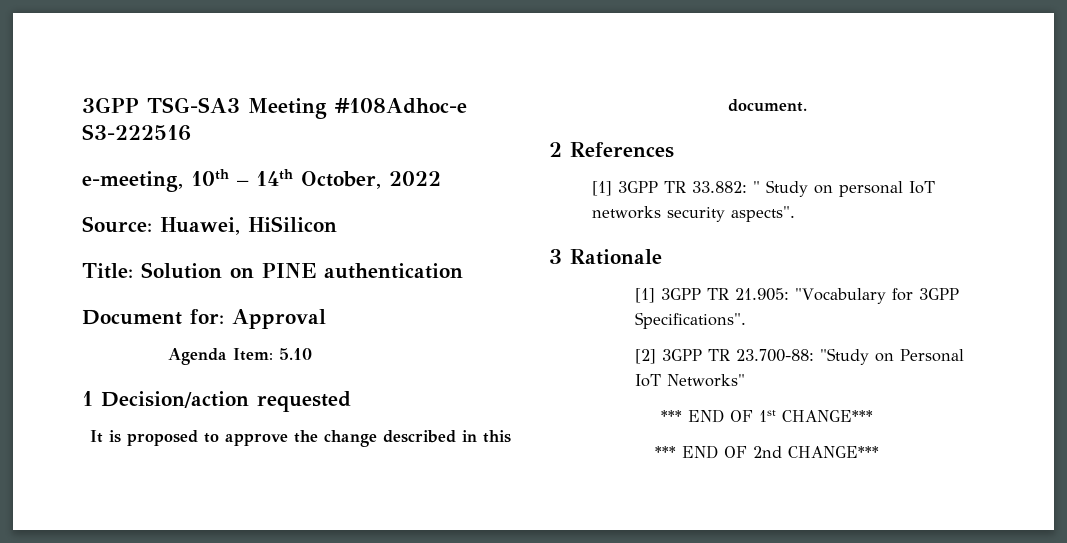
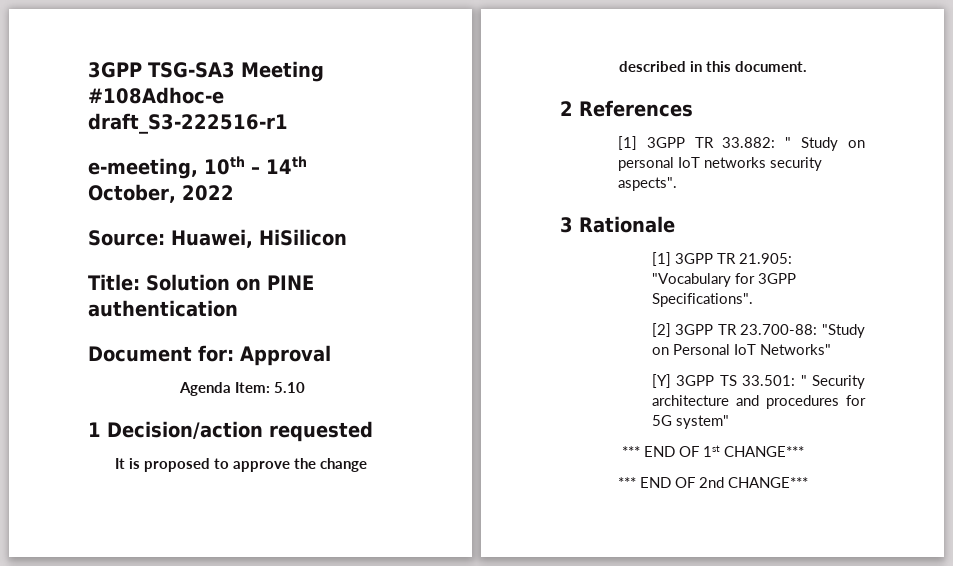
- 3GPP TSG-SA3 Meeting #108Adhoc-e S3-222516
+ 3GPP TSG-SA3 Meeting #108Adhoc-e draft_S3-222516-r1
+ [Y] 3GPP TS 33.501: " Security architecture and procedures for 5G system"

